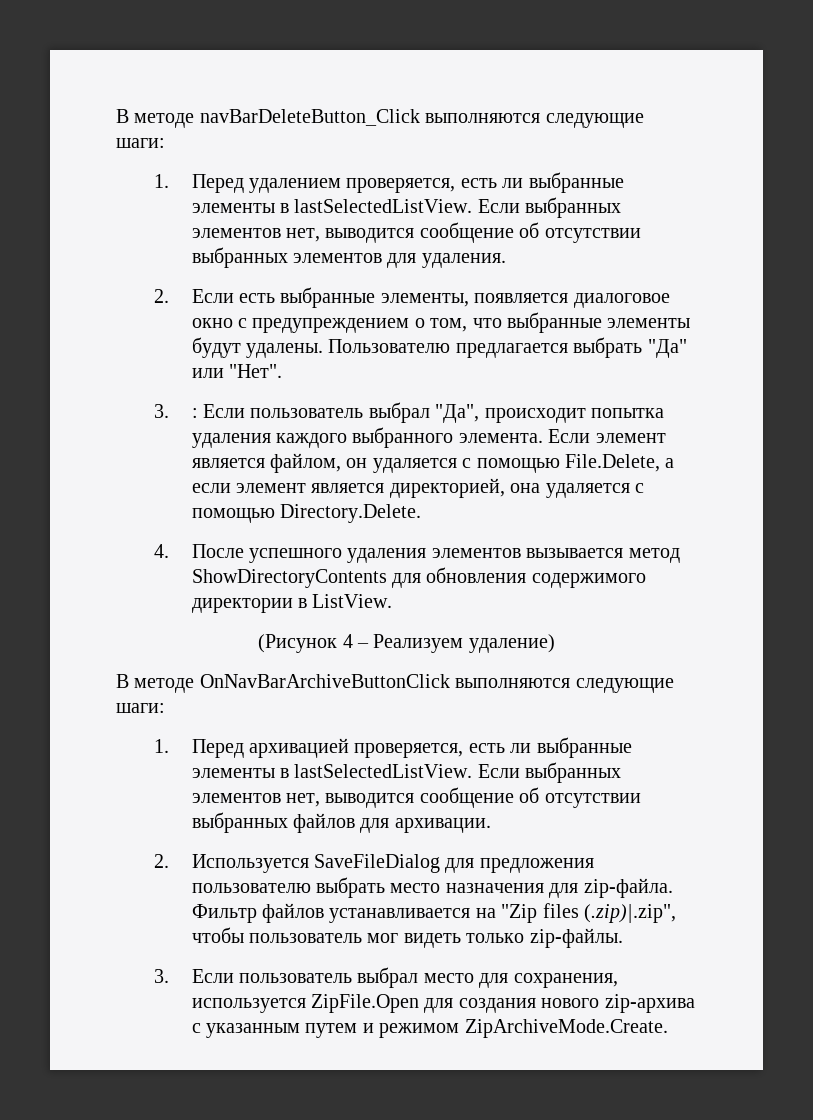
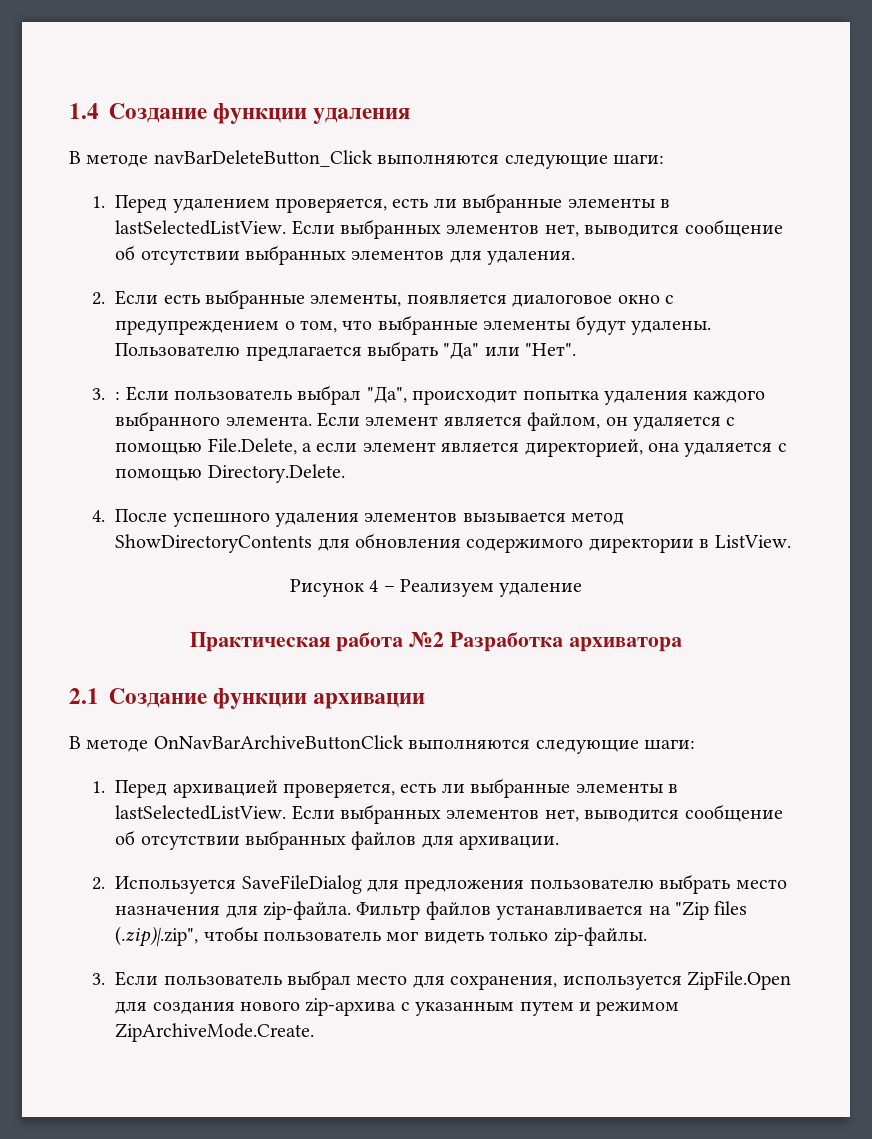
+ 1.4 Создание функции удаления
- (Рисунок 4 – Реализуем удаление)
+ Рисунок 4 – Реализуем удаление
+ Практическая работа №2 Разработка архиватора
+ 2.1 Создание функции архивации

